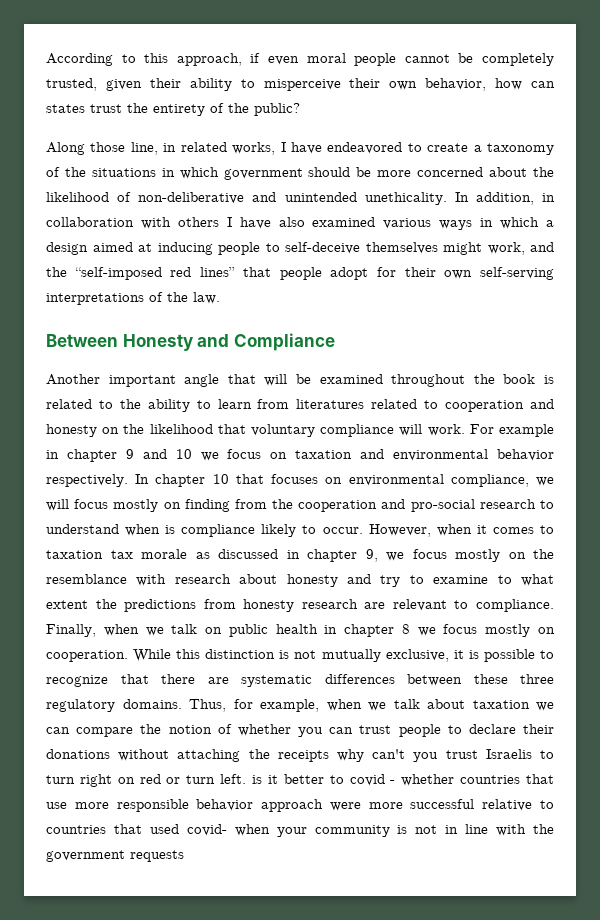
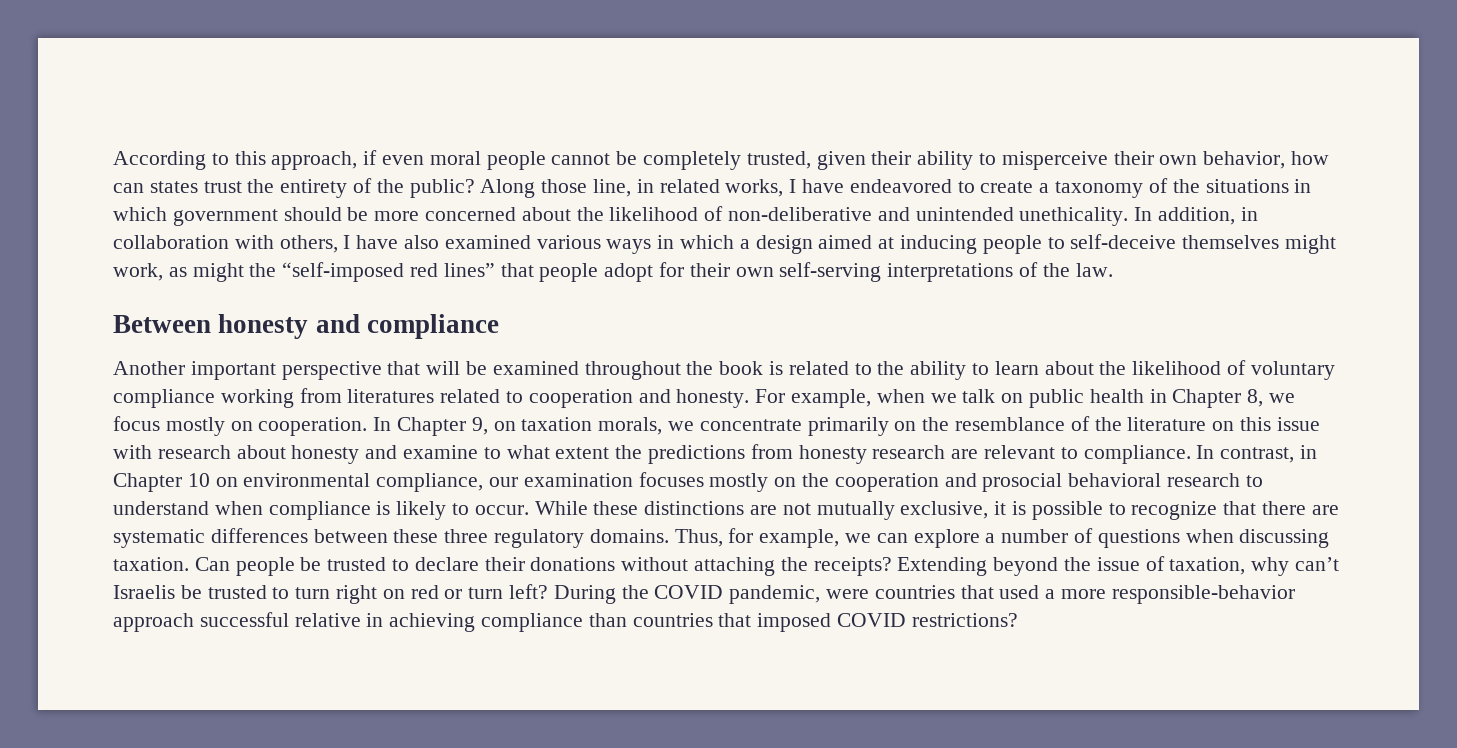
- According to this approach, if even moral people cannot be completely trusted, given their ability to misperceive their own behavior, how can states trust the entirety of the public?
- Along those line, in related works, I have endeavored to create a taxonomy of the situations in which government should be more concerned about the likelihood of non-deliberative and unintended unethicality.
+ According to this approach, if even moral people cannot be completely trusted, given their ability to misperceive their own behavior, how can states trust the entirety of the public? Along those line, in related works, I have endeavored to create a taxonomy of the situations in which government should be more concerned about the likelihood of non-deliberative and unintended unethicality.
- In addition, in collaboration with others I have also examined various ways in which a design aimed at inducing people to self-deceive themselves might work, and the “self-imposed red lines” that people adopt for their own self-serving interpretations of the law.
+ In addition, in collaboration with others, I have also examined various ways in which a design aimed at inducing people to self-deceive themselves might work, as might the “self-imposed red lines” that people adopt for their own self-serving interpretations of the law.
- Between Honesty and Compliance
+ Between honesty and compliance
- Another important angle that will be examined throughout the book is related to the ability to learn from literatures related to cooperation and honesty on the likelihood that voluntary compliance will work. For example in chapter 9 and 10 we focus on taxation and environmental behavior respectively. In chapter 10 that focuses on environmental compliance, we will focus mostly on finding from the cooperation and pro-social research to understand when is compliance likely to occur. However, when it comes to taxation tax morale as discussed in chapter 9, we focus mostly on the resemblance with research about honesty and try to examine to what extent the predictions from honesty research are relevant to compliance.
+ Another important perspective that will be examined throughout the book is related to the ability to learn about the likelihood of voluntary compliance working from literatures related to cooperation and honesty. For example, when we talk on public health in Chapter 8, we focus mostly on cooperation. In Chapter 9, on taxation morals, we concentrate primarily on the resemblance of the literature on this issue with research about honesty and examine to what extent the predictions from honesty research are relevant to compliance.
- Finally, when we talk on public health in chapter 8 we focus mostly on cooperation. While this distinction is not mutually exclusive, it is possible to recognize that there are systematic differences between these three regulatory domains.
+ In contrast, in Chapter 10 on environmental compliance, our examination focuses mostly on the cooperation and prosocial behavioral research to understand when compliance is likely to occur. While these distinctions are not mutually exclusive, it is possible to recognize that there are systematic differences between these three regulatory domains.
- Thus, for example, when we talk about taxation we can compare the notion of whether you can trust people to declare their donations without attaching the receipts why can't you trust Israelis to turn right on red or turn left. is it better to covid - whether countries that use more responsible behavior approach were more successful relative to countries that used covid- when your community is not in line with the government requests
+ Thus, for example, we can explore a number of questions when discussing taxation. Can people be trusted to declare their donations without attaching the receipts? Extending beyond the issue of taxation, why can’t Israelis be trusted to turn right on red or turn left? During the COVID pandemic, were countries that used a more responsible-behavior approach successful relative in achieving compliance than countries that imposed COVID restrictions?

